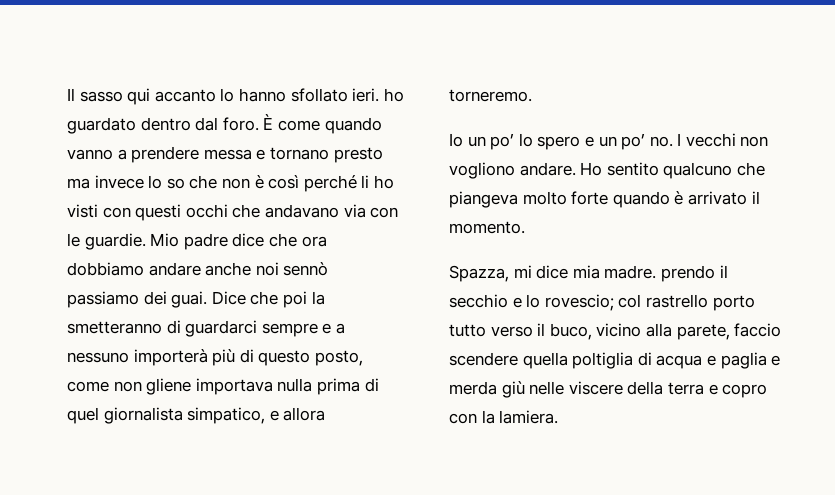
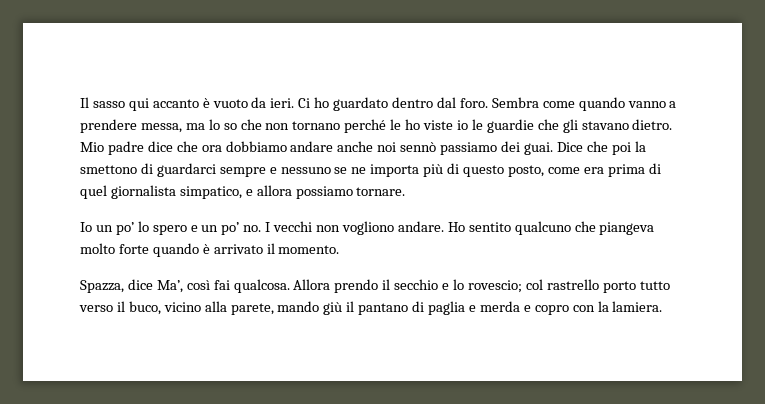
- Il sasso qui accanto lo hanno sfollato ieri. ho guardato dentro dal foro.
+ Il sasso qui accanto è vuoto da ieri. Ci ho guardato dentro dal foro.
- È come quando vanno a prendere messa e tornano presto ma invece lo so che non è così perché li ho visti con questi occhi che andavano via con le guardie.
+ Sembra come quando vanno a prendere messa, ma lo so che non tornano perché le ho viste io le guardie che gli stavano dietro.
- Dice che poi la smetteranno di guardarci sempre e a nessuno importerà più di questo posto, come non gliene importava nulla prima di quel giornalista simpatico, e allora torneremo.
+ Dice che poi la smettono di guardarci sempre e nessuno se ne importa più di questo posto, come era prima di quel giornalista simpatico, e allora possiamo tornare.
- Spazza, mi dice mia madre. prendo il secchio e lo rovescio; col rastrello porto tutto verso il buco, vicino alla parete, faccio scendere quella poltiglia di acqua e paglia e merda giù nelle viscere della terra e copro con la lamiera.
+ Spazza, dice Ma’, così fai qualcosa. Allora prendo il secchio e lo rovescio; col rastrello porto tutto verso il buco, vicino alla parete, mando giù il pantano di paglia e merda e copro con la lamiera.

